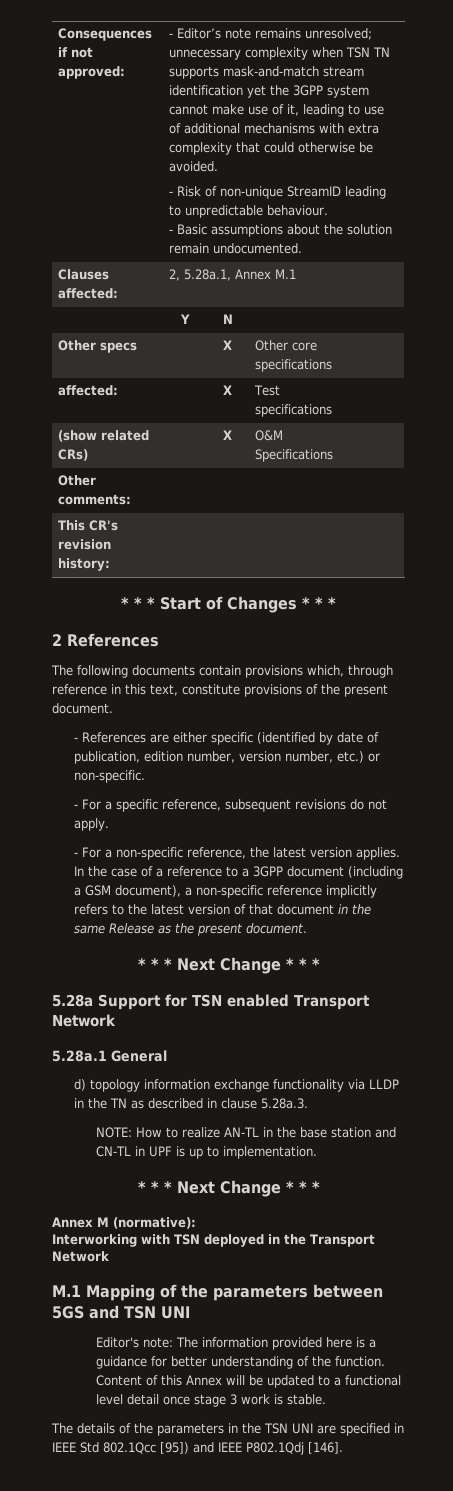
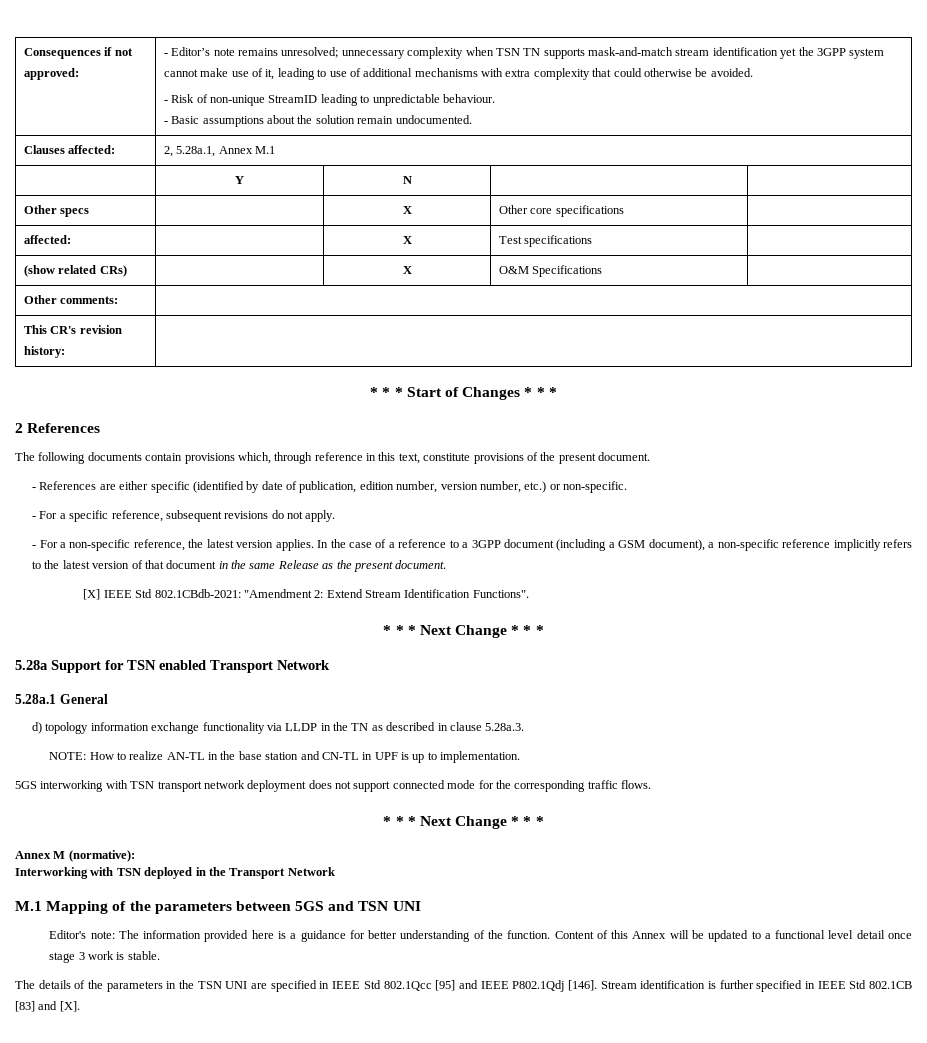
+ [X] IEEE Std 802.1CBdb-2021: "Amendment 2: Extend Stream Identification Functions".
+ 5GS interworking with TSN transport network deployment does not support connected mode for the corresponding traffic flows.
- The details of the parameters in the TSN UNI are specified in IEEE Std 802.1Qcc [95]) and IEEE P802.1Qdj [146].
+ The details of the parameters in the TSN UNI are specified in IEEE Std 802.1Qcc [95] and IEEE P802.1Qdj [146].
+ Stream identification is further specified in IEEE Std 802.1CB [83] and [X].

